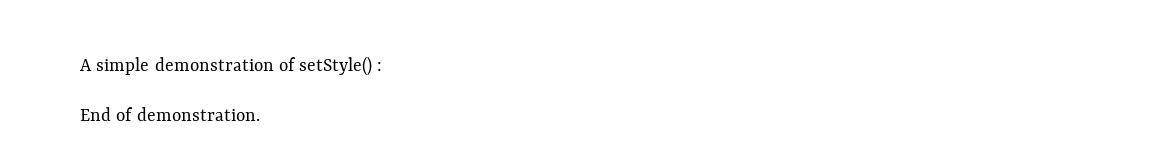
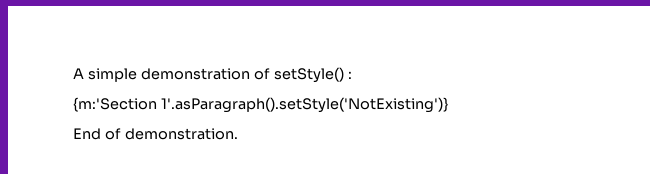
+ {m:'Section 1'.asParagraph().setStyle('NotExisting')}

